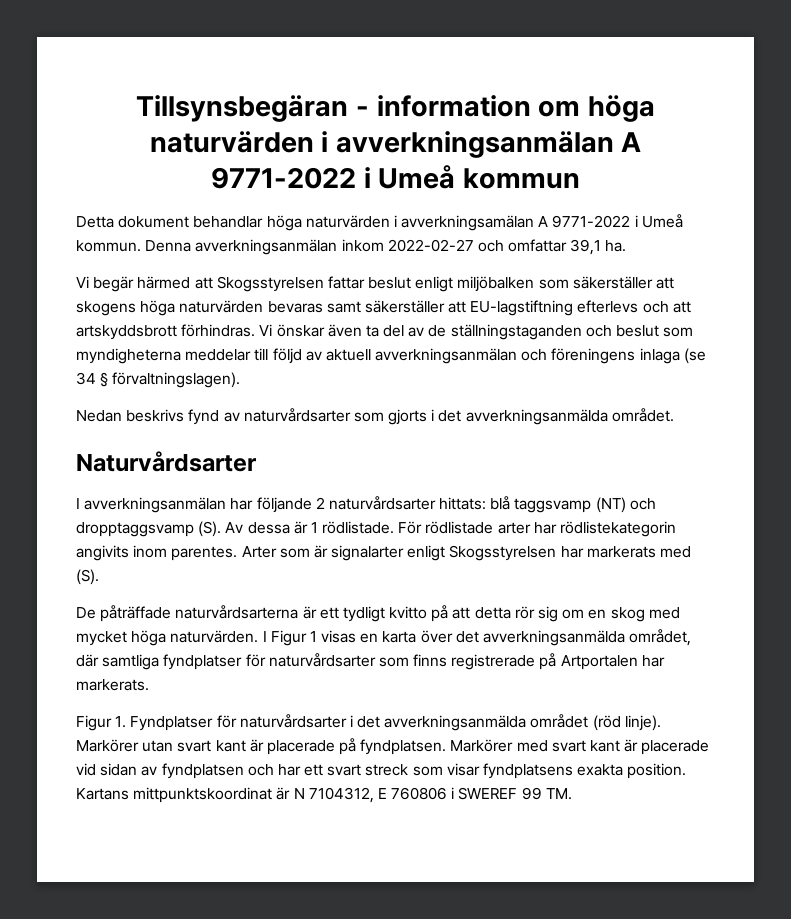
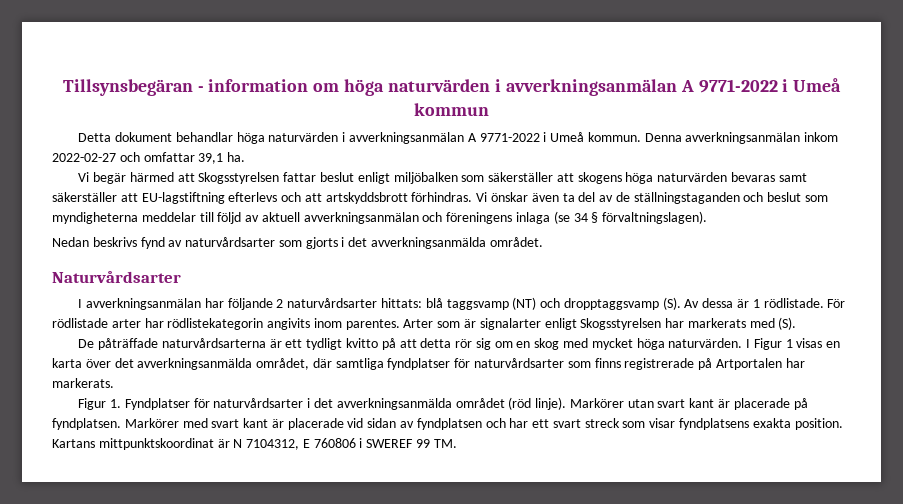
- Detta dokument behandlar höga naturvärden i avverkningsamälan A 9771-2022 i Umeå kommun.
+ Detta dokument behandlar höga naturvärden i avverkningsanmälan A 9771-2022 i Umeå kommun.

